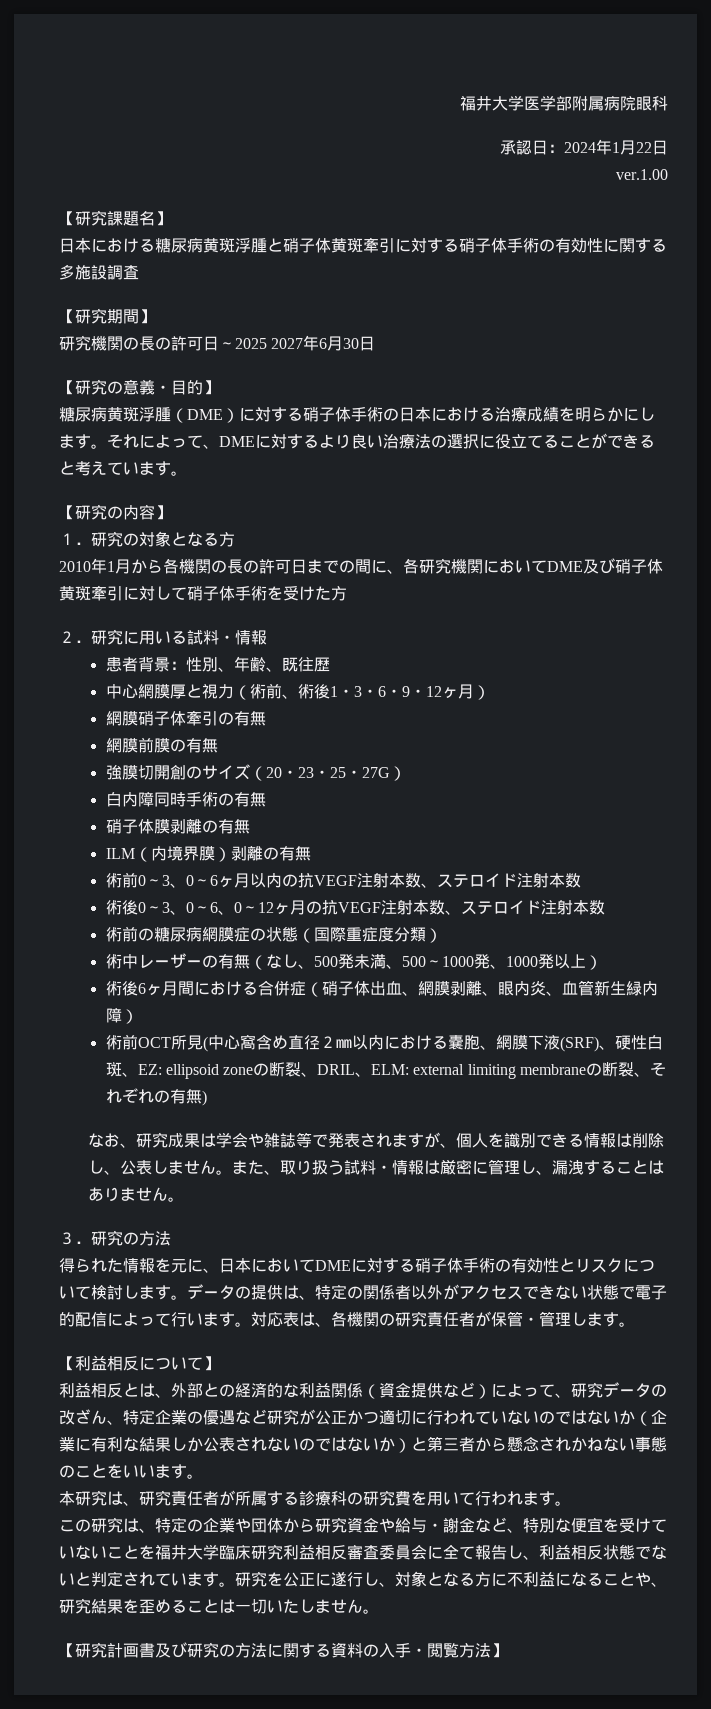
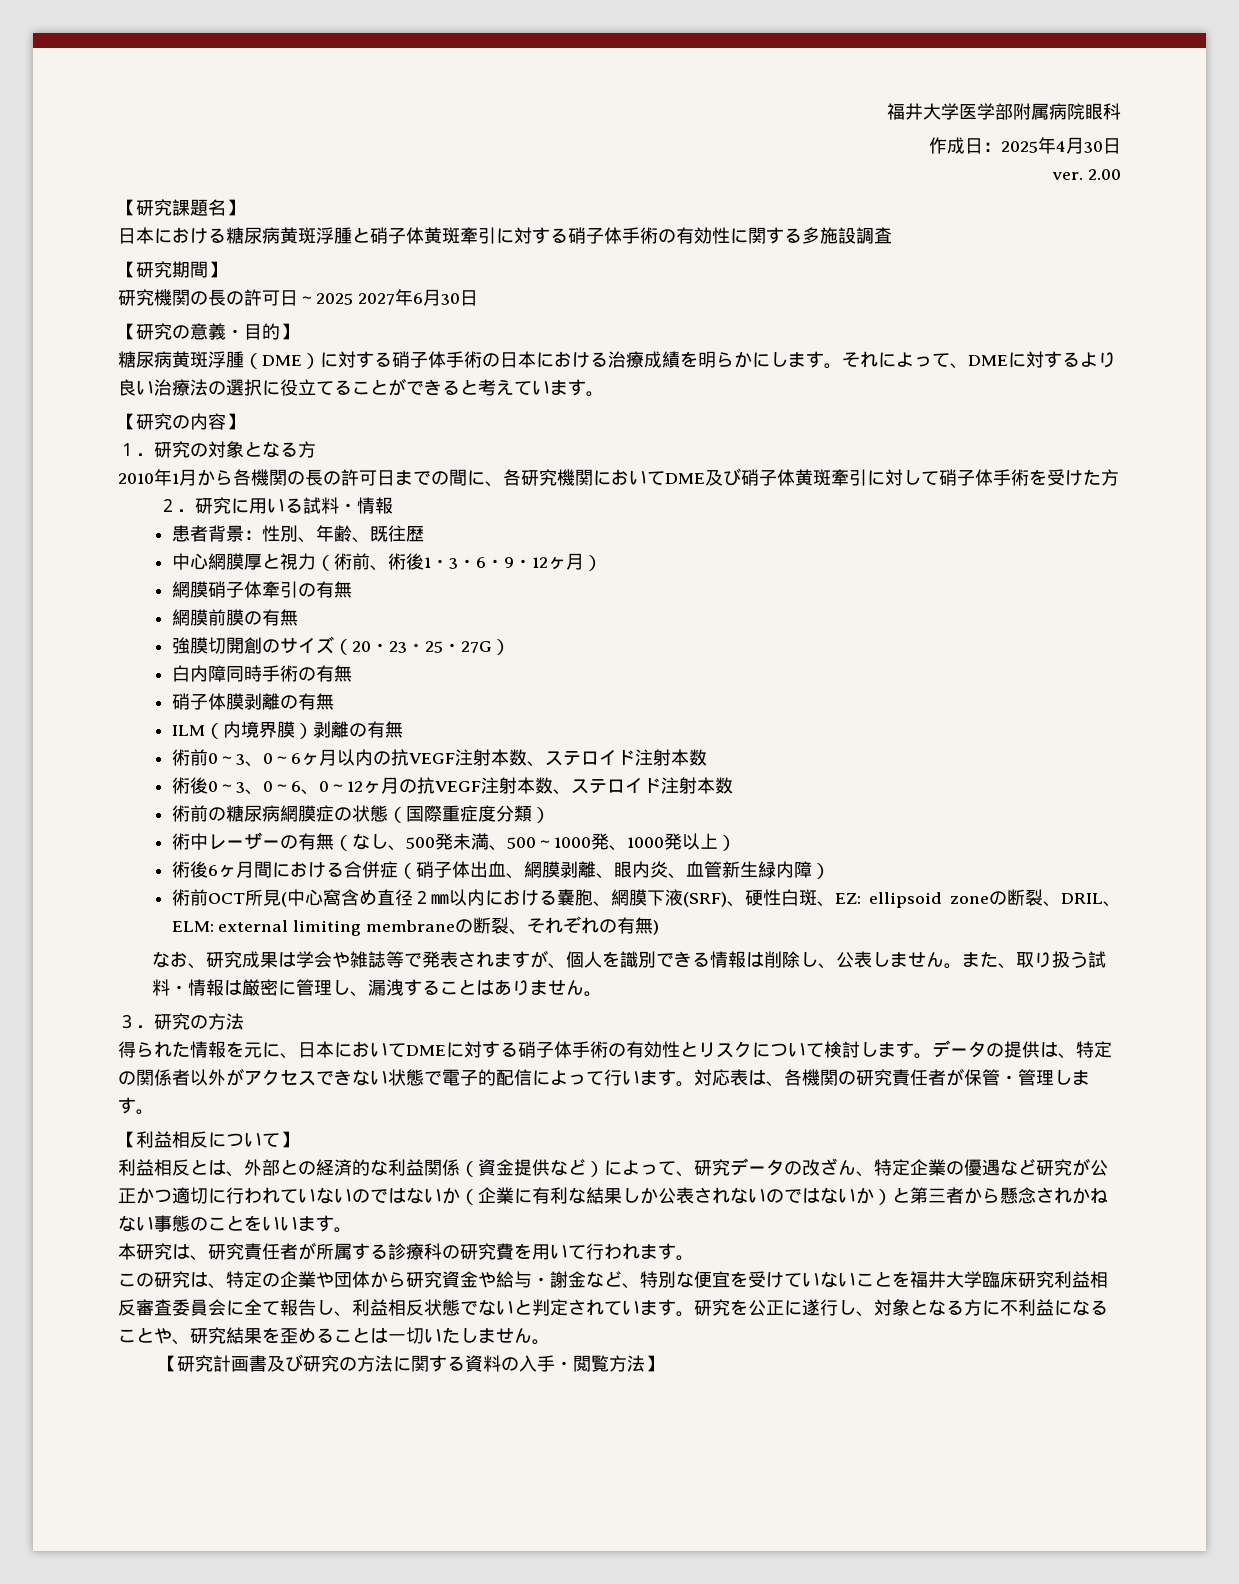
- 承認日：2024年1月22日
- ver.1.00
+ 作成日：2025年4月30日
+ ver. 2.00

